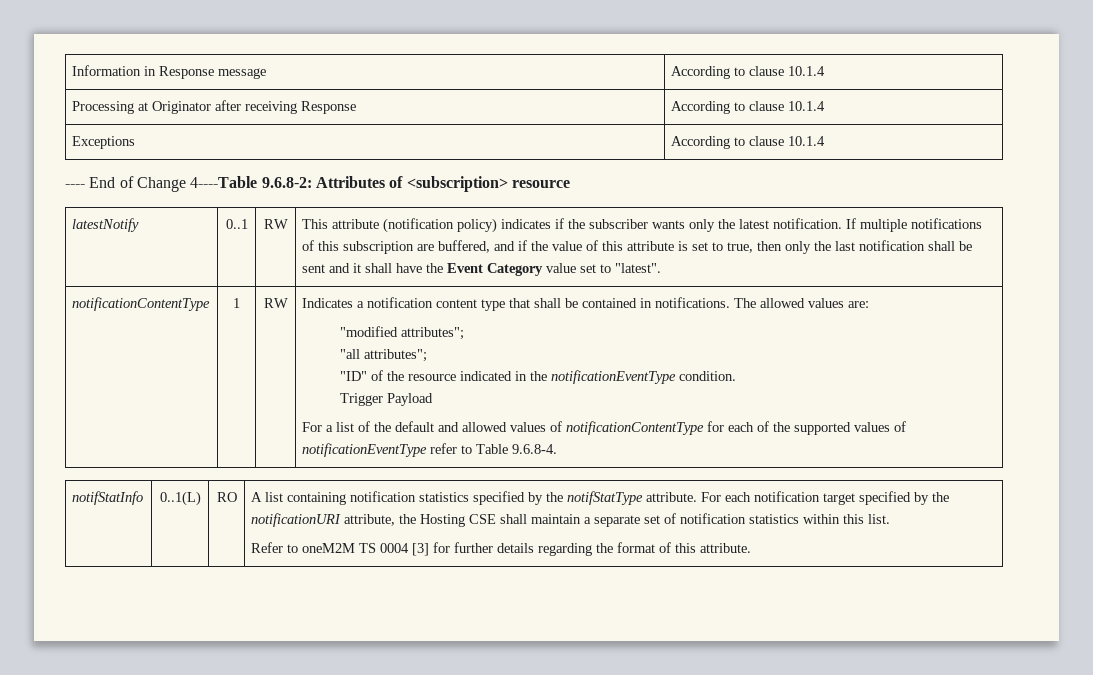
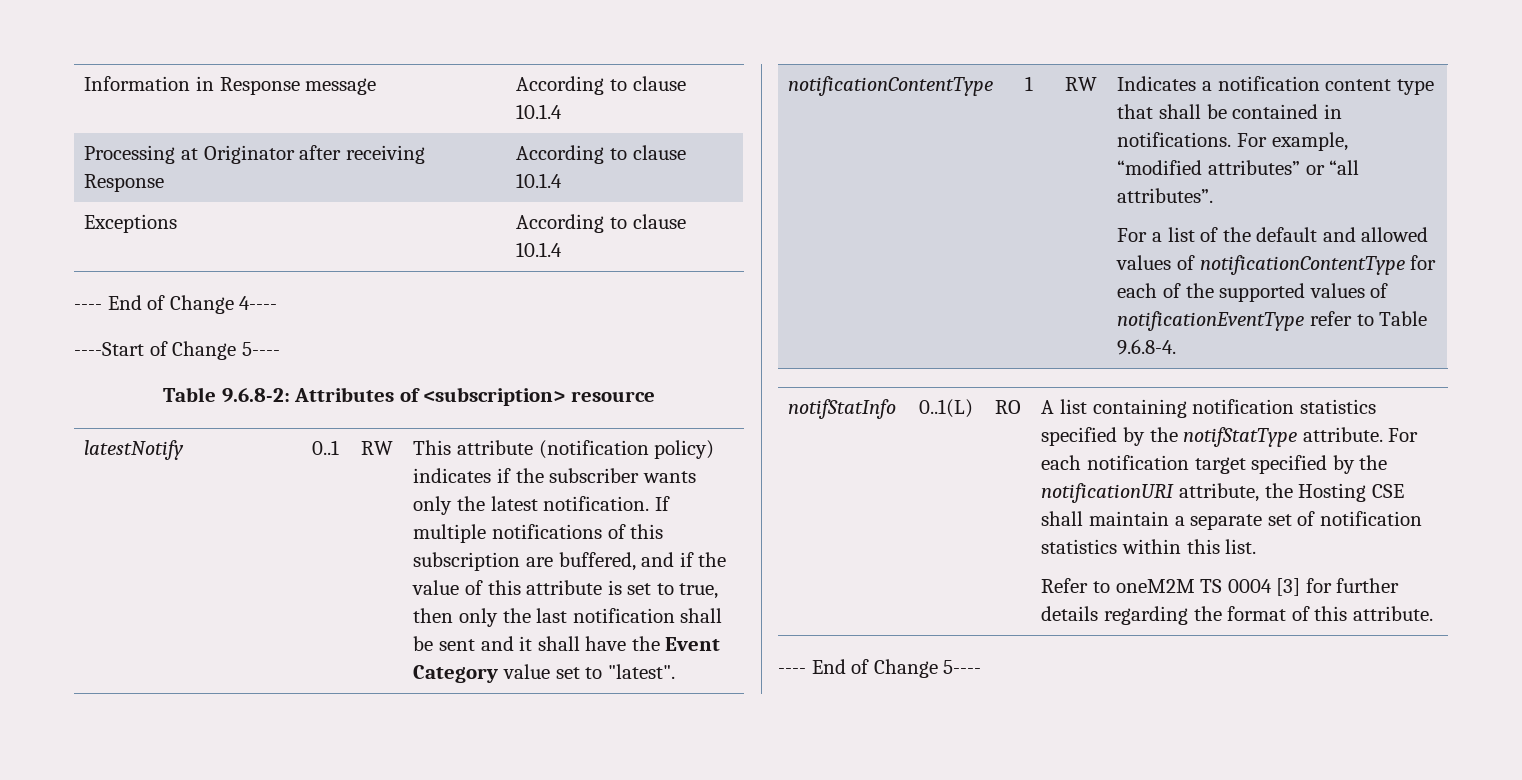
- ---- End of Change 4----Table 9.6.8-2: Attributes of <subscription> resource
+ ---- End of Change 4----
+ ----Start of Change 5----
+ Table 9.6.8-2: Attributes of <subscription> resource
- The allowed values are:
- "modified attributes";
- "all attributes";
- "ID" of the resource indicated in the notificationEventType condition.
- Trigger Payload
+ For example, “modified attributes” or “all attributes”.
+ ---- End of Change 5----

